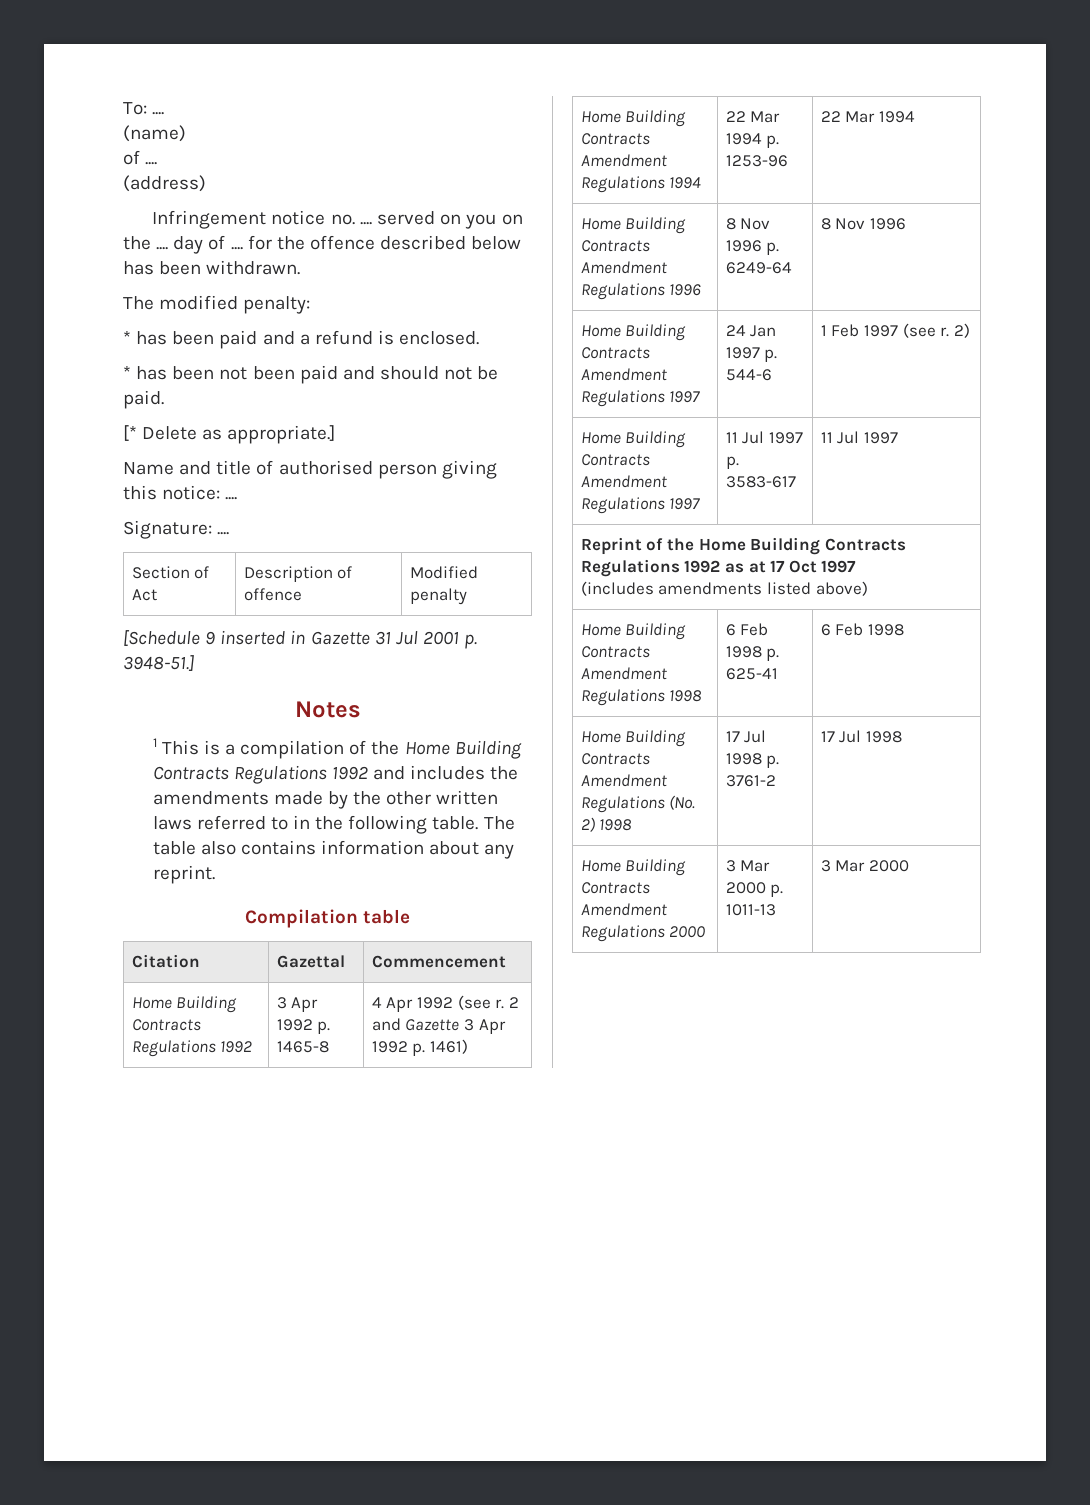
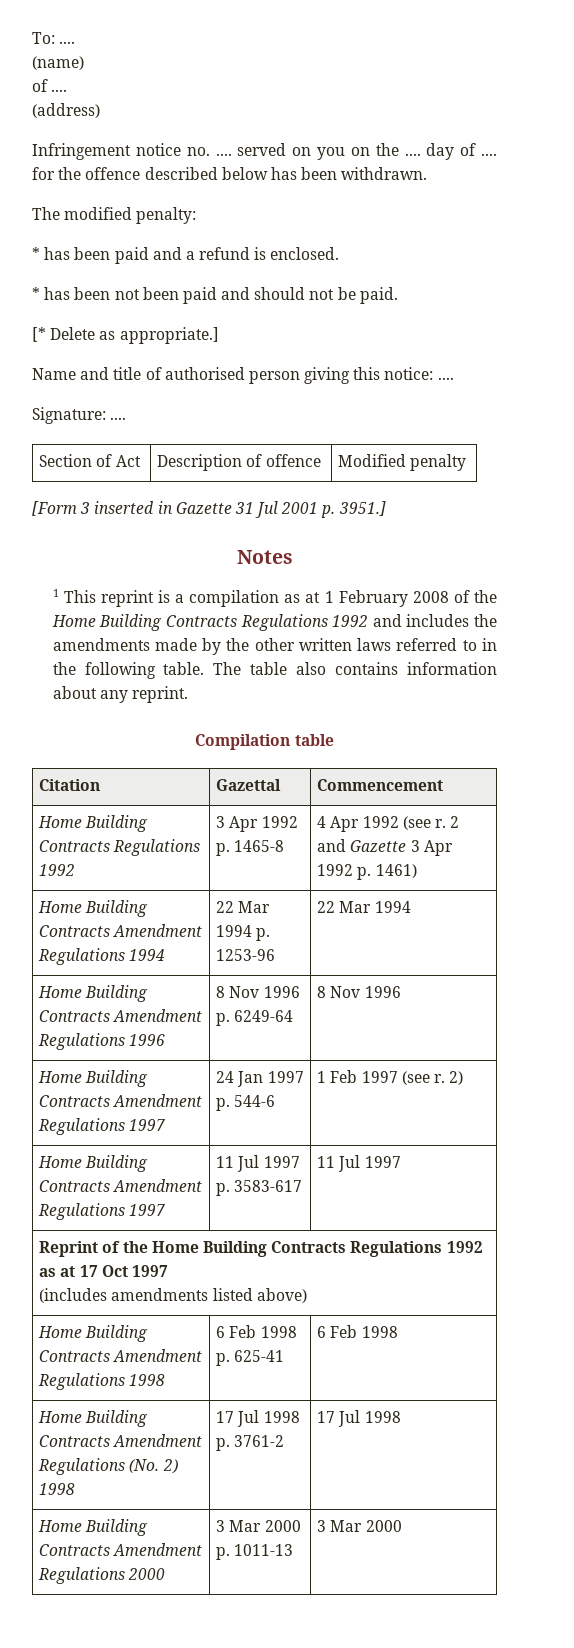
- [Schedule 9 inserted in Gazette 31 Jul 2001 p. 3948-51.]
+ [Form 3 inserted in Gazette 31 Jul 2001 p. 3951.]
- 1 This is a compilation of the Home Building Contracts Regulations 1992 and includes the amendments made by the other written laws referred to in the following table.
+ 1 This reprint is a compilation as at 1 February 2008 of the Home Building Contracts Regulations 1992 and includes the amendments made by the other written laws referred to in the following table.

